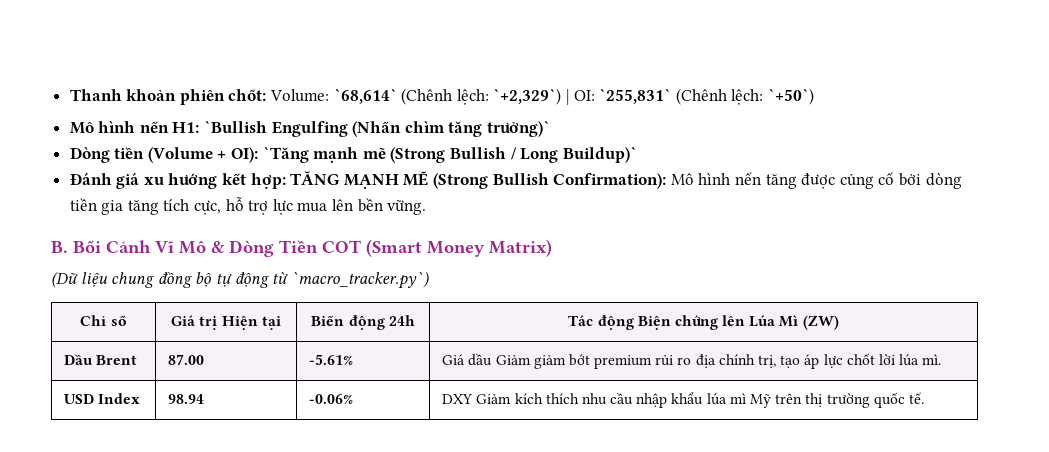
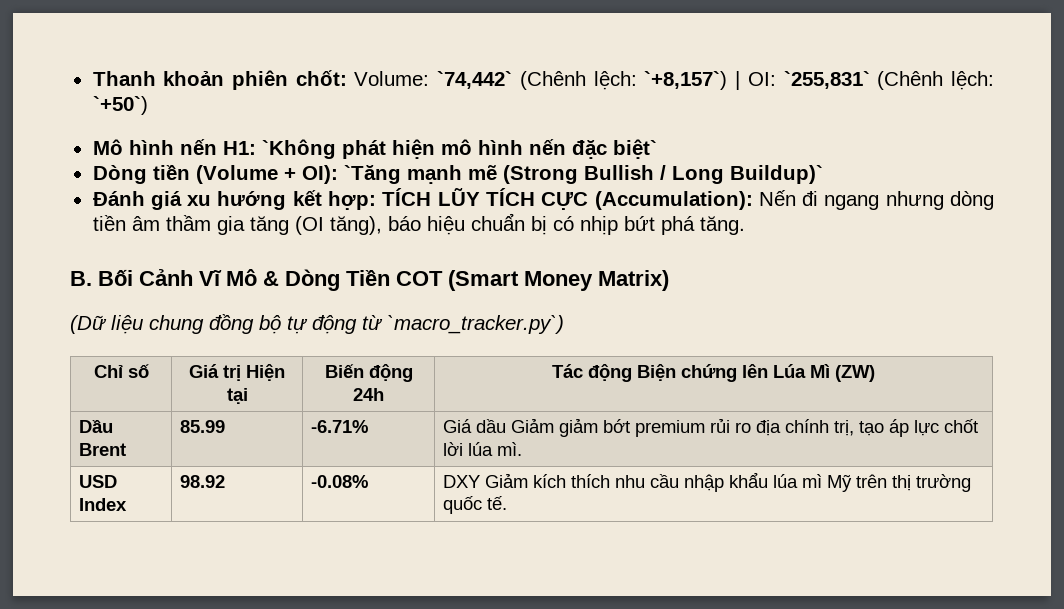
- Thanh khoản phiên chốt: Volume: `68,614` (Chênh lệch: `+2,329`) | OI: `255,831` (Chênh lệch: `+50`)
+ Thanh khoản phiên chốt: Volume: `74,442` (Chênh lệch: `+8,157`) | OI: `255,831` (Chênh lệch: `+50`)
- Mô hình nến H1: `Bullish Engulfing (Nhấn chìm tăng trưởng)`
+ Mô hình nến H1: `Không phát hiện mô hình nến đặc biệt`
- Đánh giá xu hướng kết hợp: TĂNG MẠNH MẼ (Strong Bullish Confirmation): Mô hình nến tăng được củng cố bởi dòng tiền gia tăng tích cực, hỗ trợ lực mua lên bền vững.
+ Đánh giá xu hướng kết hợp: TÍCH LŨY TÍCH CỰC (Accumulation): Nến đi ngang nhưng dòng tiền âm thầm gia tăng (OI tăng), báo hiệu chuẩn bị có nhịp bứt phá tăng.
- Dầu Brent | 87.00 | -5.61% | Giá dầu Giảm giảm bớt premium rủi ro địa chính trị, tạo áp lực chốt lời lúa mì.
+ Dầu Brent | 85.99 | -6.71% | Giá dầu Giảm giảm bớt premium rủi ro địa chính trị, tạo áp lực chốt lời lúa mì.
- USD Index | 98.94 | -0.06% | DXY Giảm kích thích nhu cầu nhập khẩu lúa mì Mỹ trên thị trường quốc tế.
+ USD Index | 98.92 | -0.08% | DXY Giảm kích thích nhu cầu nhập khẩu lúa mì Mỹ trên thị trường quốc tế.

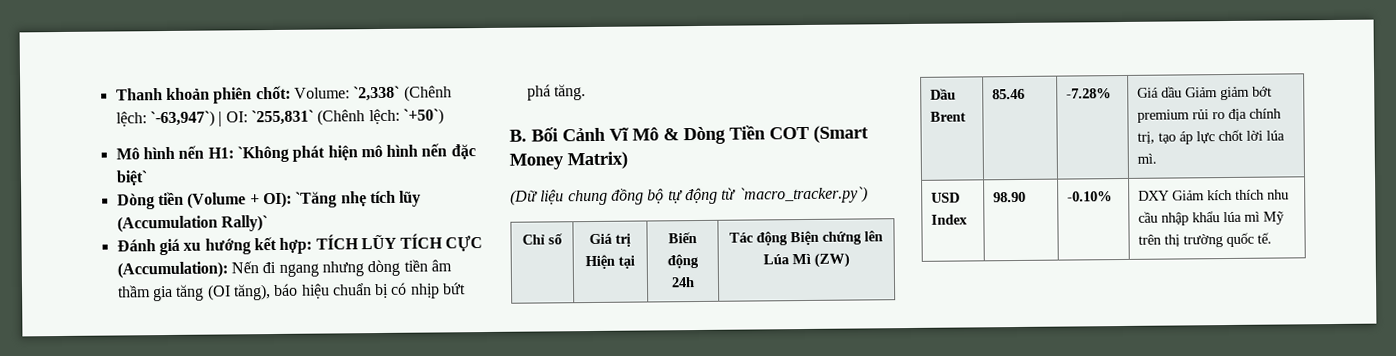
- Thanh khoản phiên chốt: Volume: `74,442` (Chênh lệch: `+8,157`) | OI: `255,831` (Chênh lệch: `+50`)
+ Thanh khoản phiên chốt: Volume: `2,338` (Chênh lệch: `-63,947`) | OI: `255,831` (Chênh lệch: `+50`)
- Dòng tiền (Volume + OI): `Tăng mạnh mẽ (Strong Bullish / Long Buildup)`
+ Dòng tiền (Volume + OI): `Tăng nhẹ tích lũy (Accumulation Rally)`
- Dầu Brent | 85.99 | -6.71% | Giá dầu Giảm giảm bớt premium rủi ro địa chính trị, tạo áp lực chốt lời lúa mì.
+ Dầu Brent | 85.46 | -7.28% | Giá dầu Giảm giảm bớt premium rủi ro địa chính trị, tạo áp lực chốt lời lúa mì.
- USD Index | 98.92 | -0.08% | DXY Giảm kích thích nhu cầu nhập khẩu lúa mì Mỹ trên thị trường quốc tế.
+ USD Index | 98.90 | -0.10% | DXY Giảm kích thích nhu cầu nhập khẩu lúa mì Mỹ trên thị trường quốc tế.

